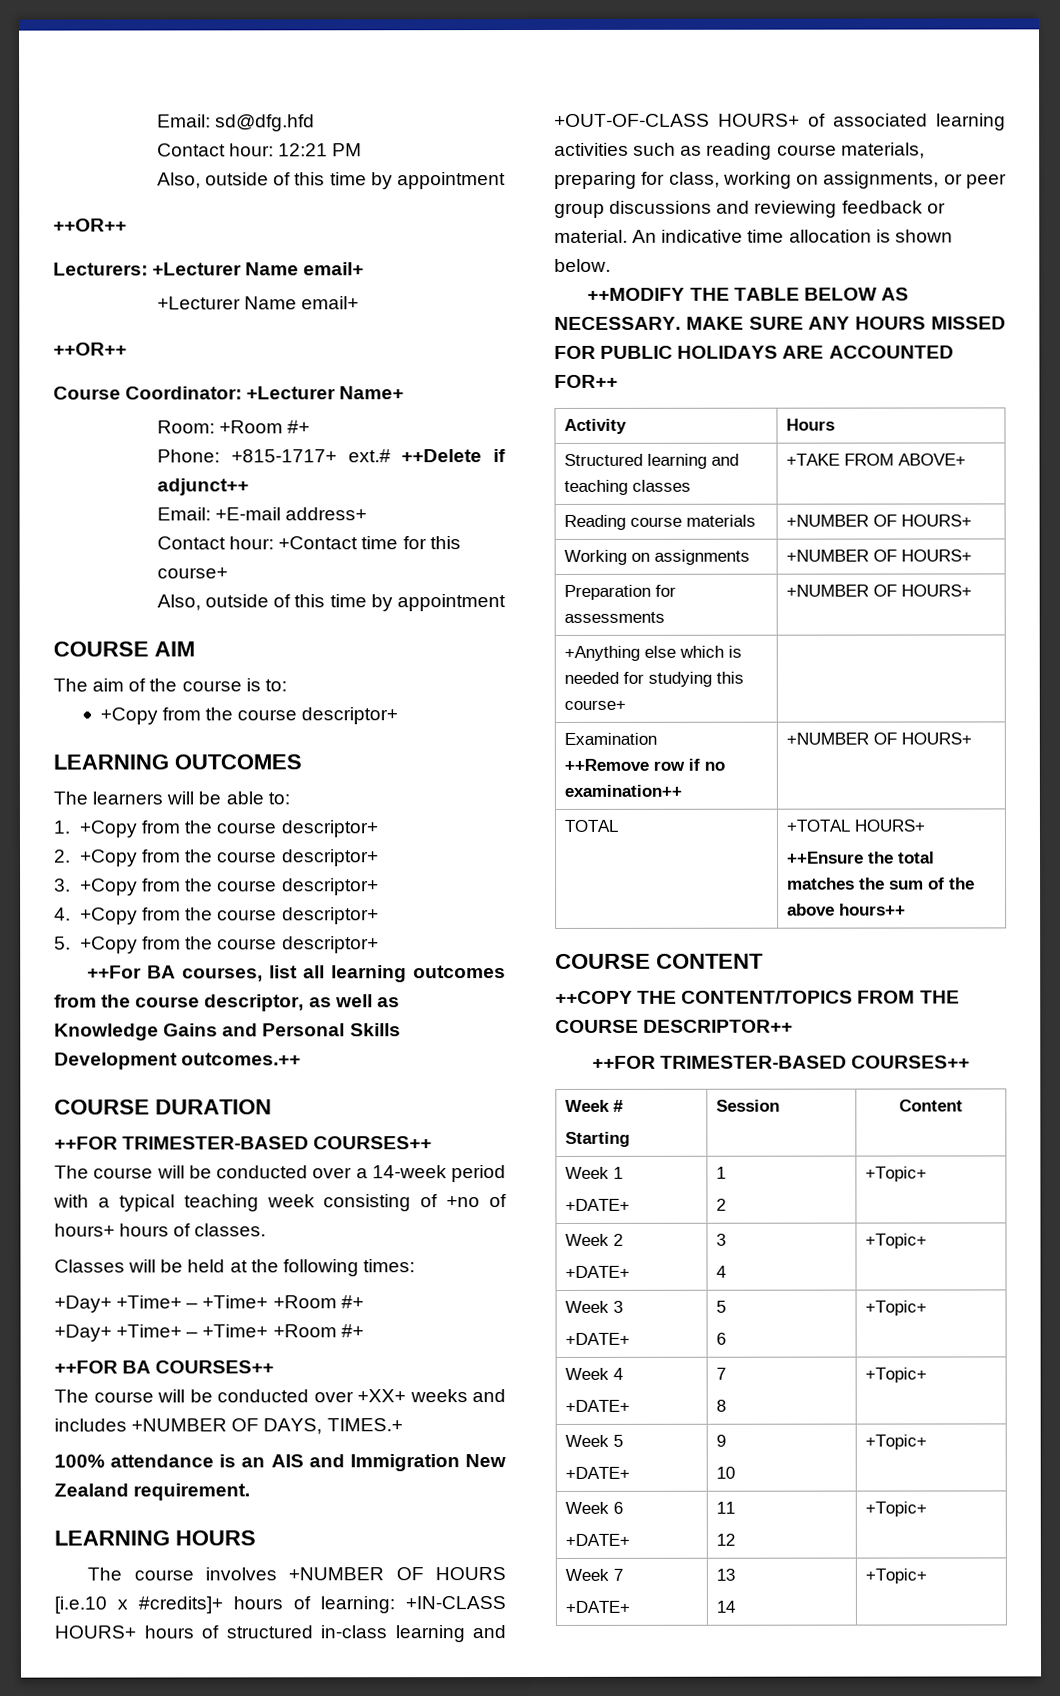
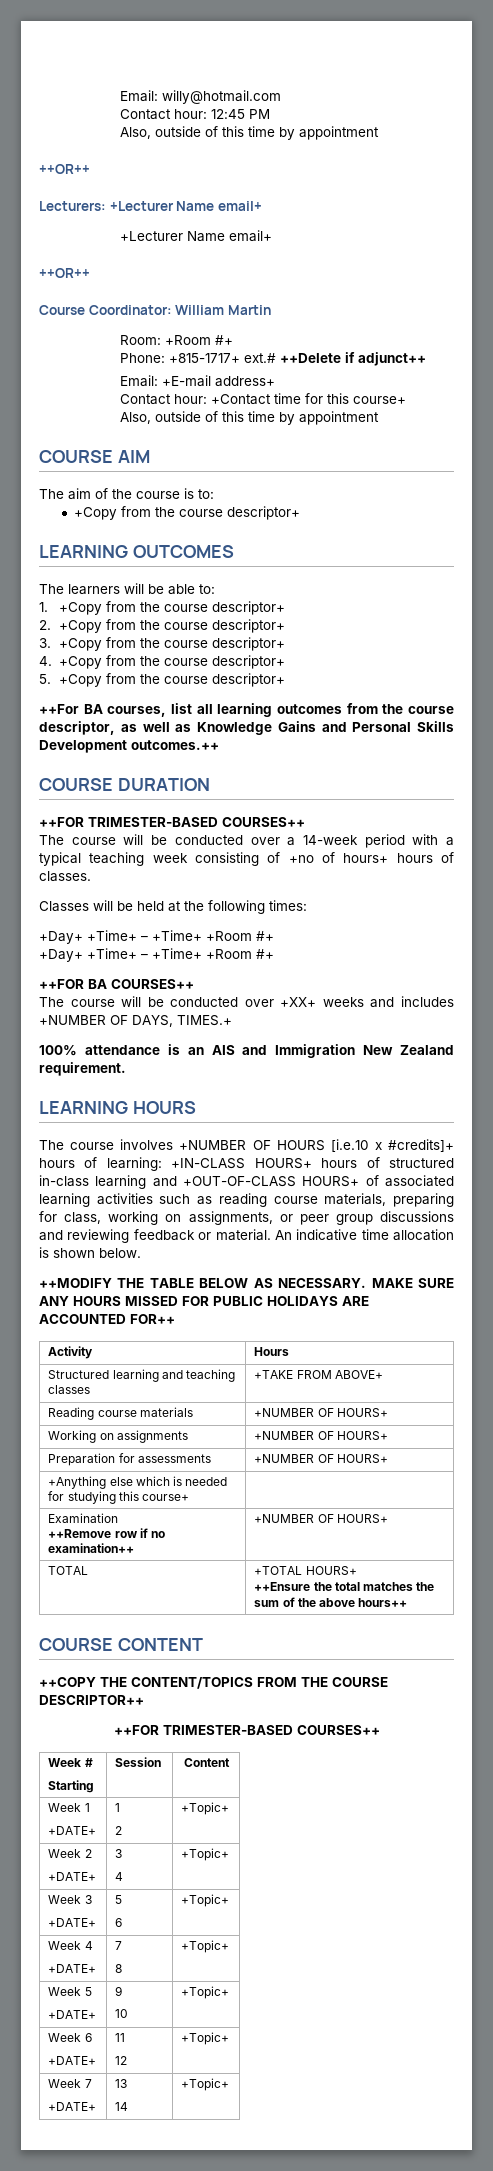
- Email: sd@dfg.hfd
- Contact hour: 12:21 PM
+ Email: willy@hotmail.com
+ Contact hour: 12:45 PM
- Course Coordinator: +Lecturer Name+
+ Course Coordinator: William Martin

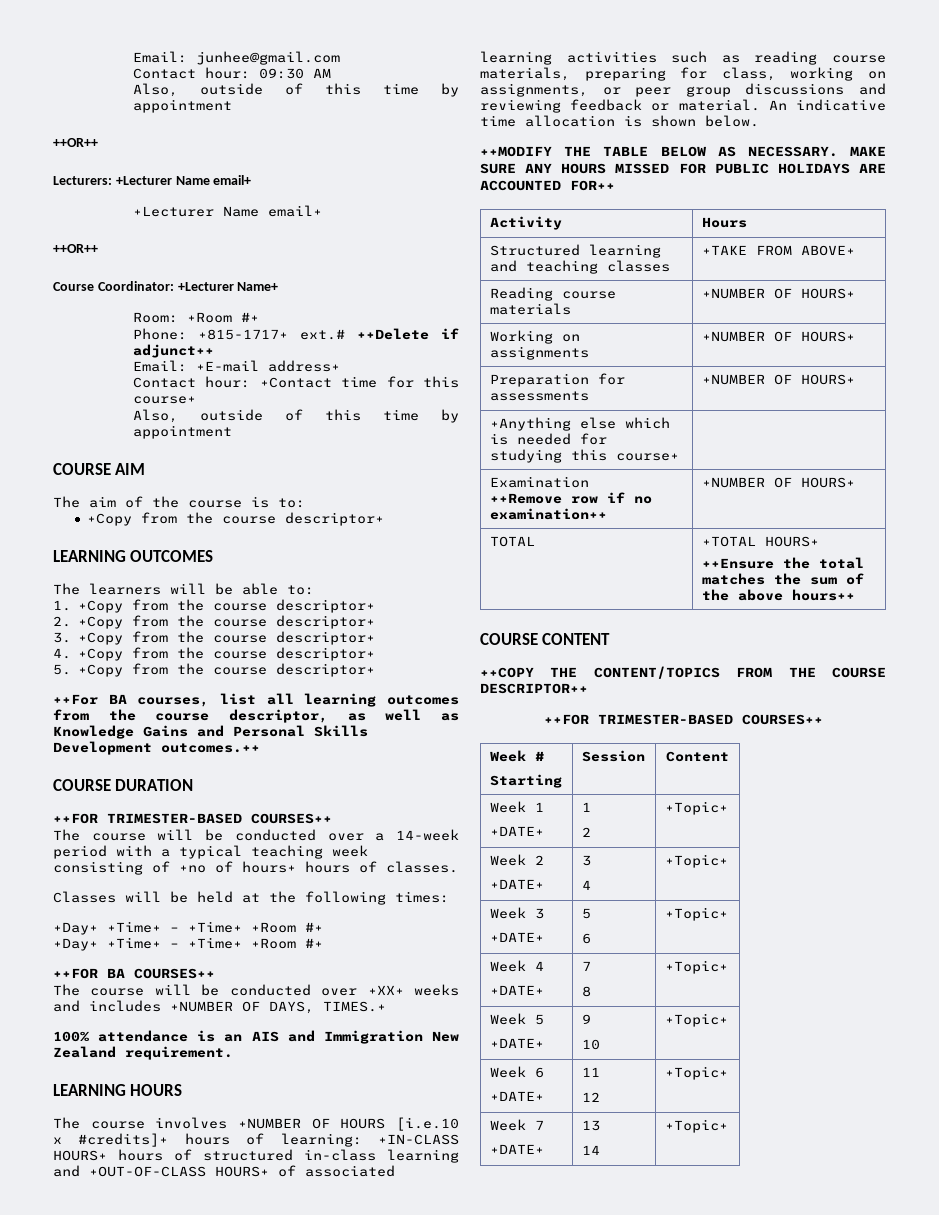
- Email: willy@hotmail.com
- Contact hour: 12:45 PM
+ Email: junhee@gmail.com
+ Contact hour: 09:30 AM
- Course Coordinator: William Martin
+ Course Coordinator: +Lecturer Name+

